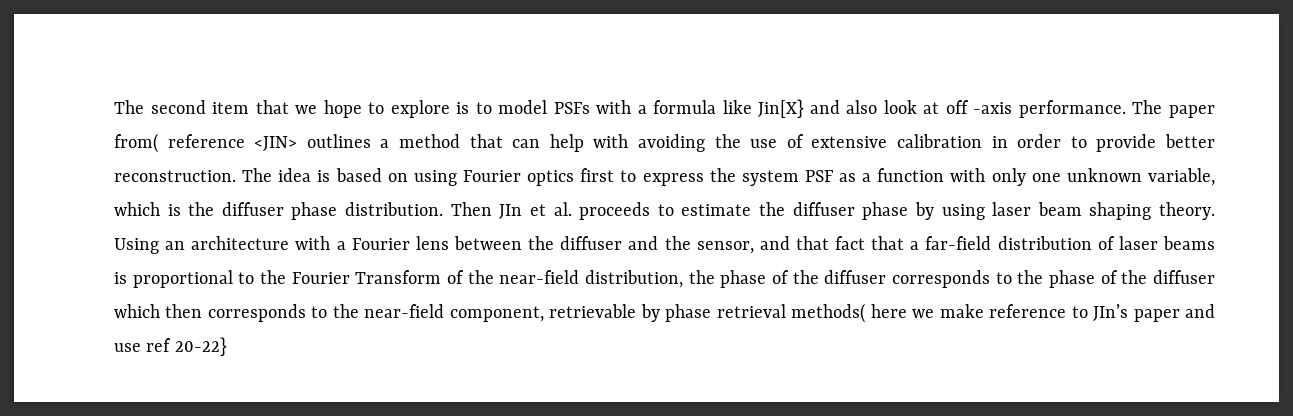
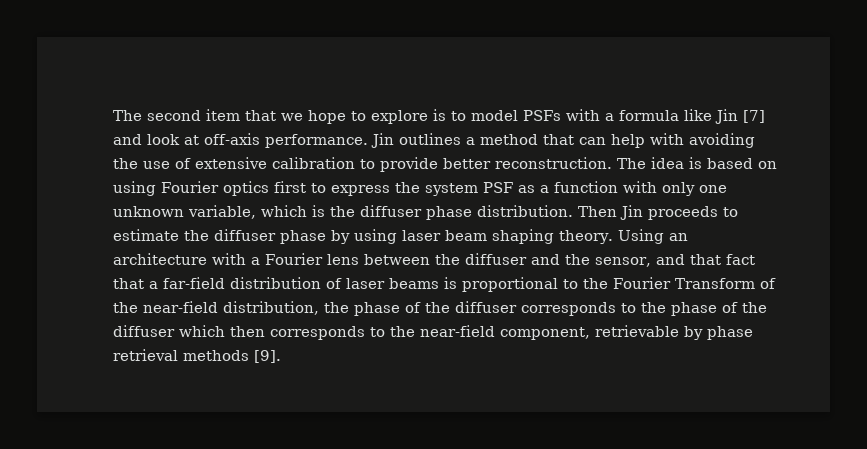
- The second item that we hope to explore is to model PSFs with a formula like Jin[X} and also look at off -axis performance. The paper from( reference <JIN> outlines a method that can help with avoiding the use of extensive calibration in order to provide better reconstruction.
+ The second item that we hope to explore is to model PSFs with a formula like Jin [7] and look at off-axis performance. Jin outlines a method that can help with avoiding the use of extensive calibration to provide better reconstruction.
- Then JIn et al. proceeds to estimate the diffuser phase by using laser beam shaping theory.
+ Then Jin proceeds to estimate the diffuser phase by using laser beam shaping theory.
- Using an architecture with a Fourier lens between the diffuser and the sensor, and that fact that a far-field distribution of laser beams is proportional to the Fourier Transform of the near-field distribution, the phase of the diffuser corresponds to the phase of the diffuser which then corresponds to the near-field component, retrievable by phase retrieval methods( here we make reference to JIn’s paper and use ref 20-22}
+ Using an architecture with a Fourier lens between the diffuser and the sensor, and that fact that a far-field distribution of laser beams is proportional to the Fourier Transform of the near-field distribution, the phase of the diffuser corresponds to the phase of the diffuser which then corresponds to the near-field component, retrievable by phase retrieval methods [9].

